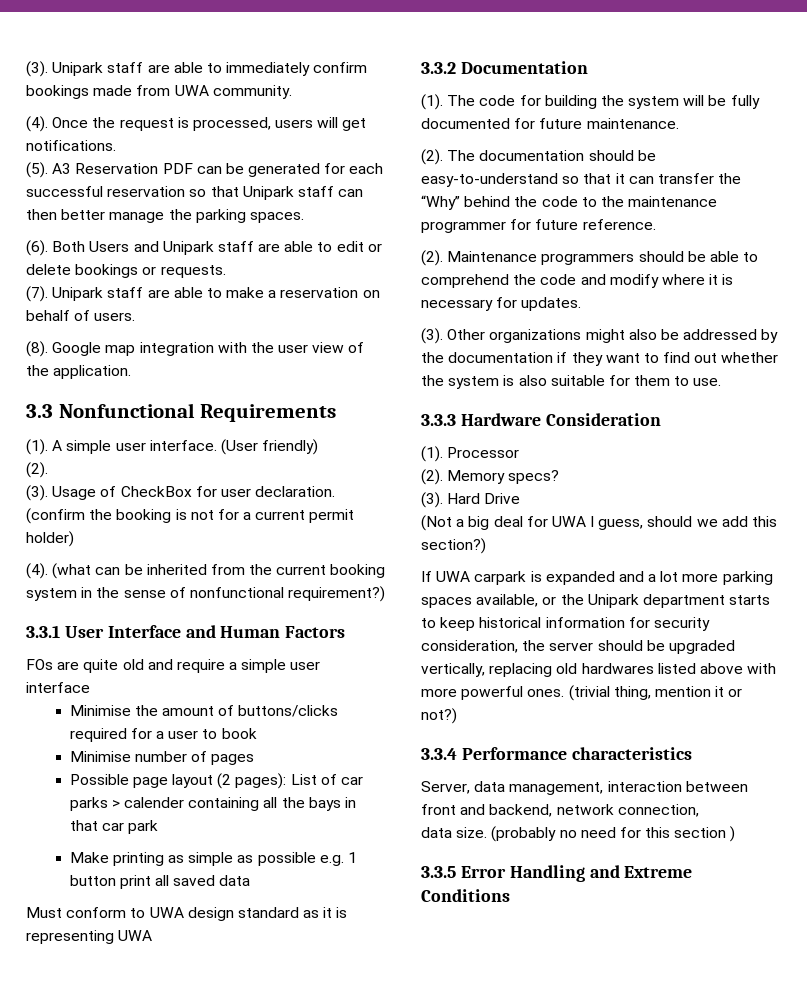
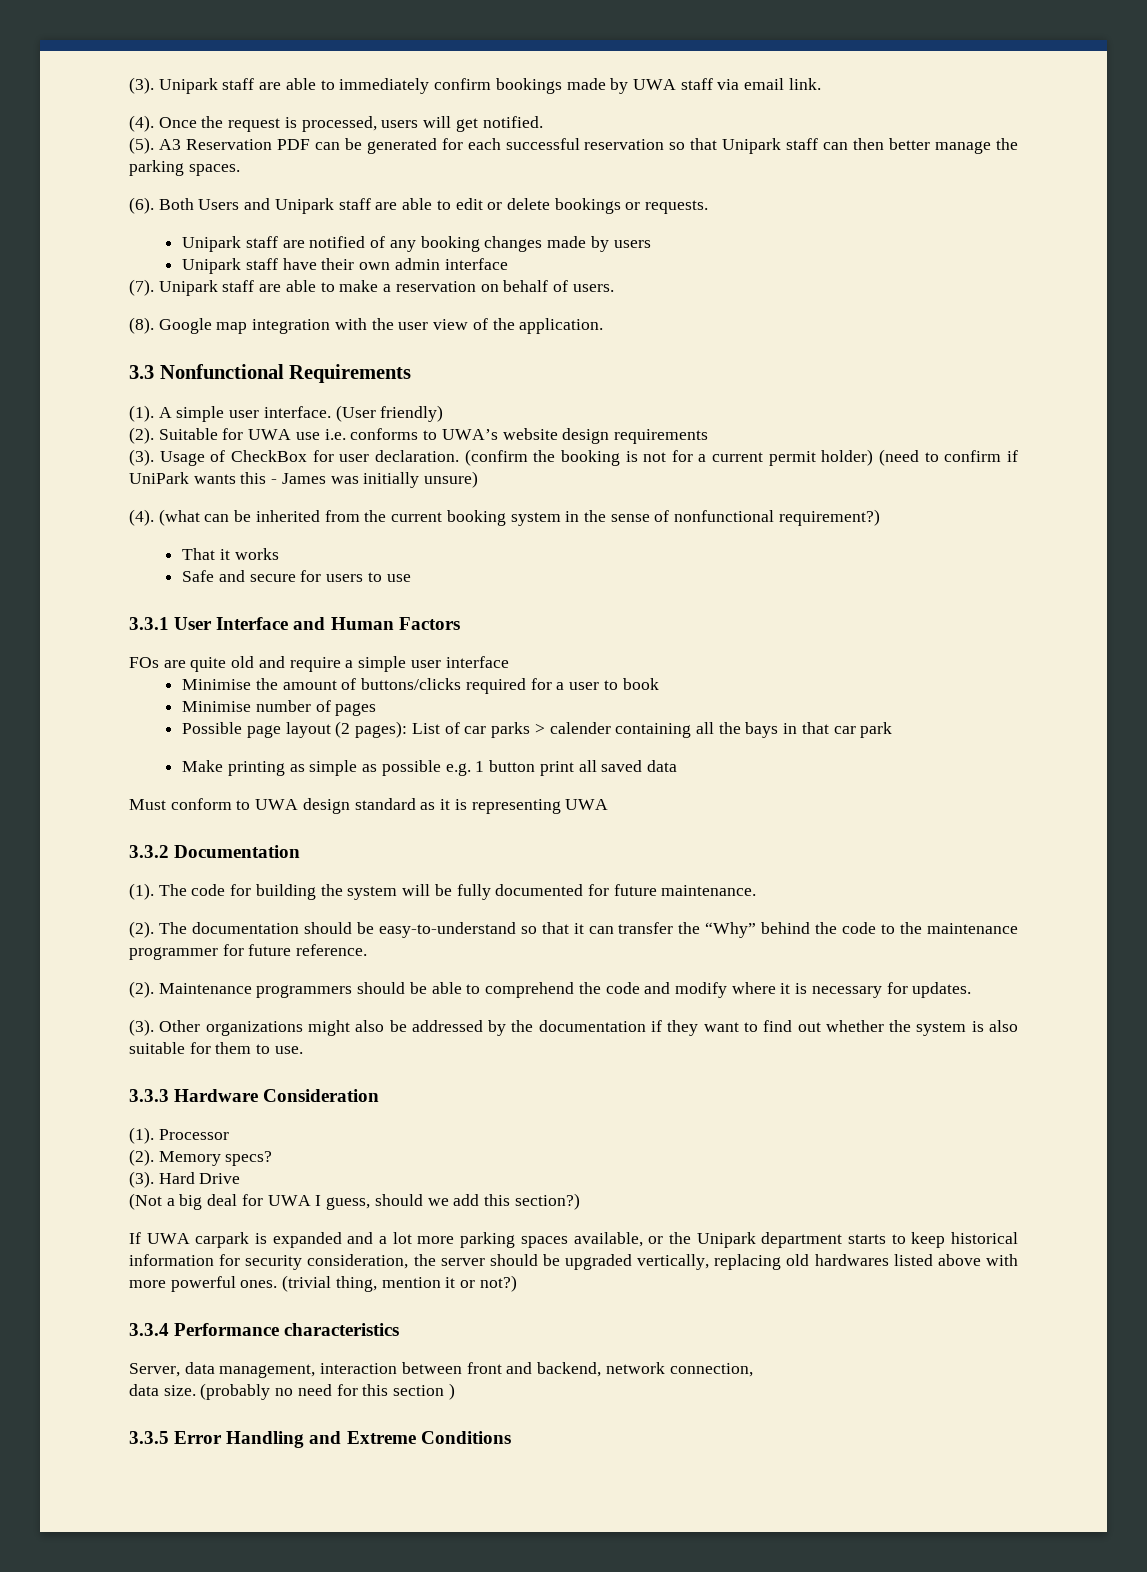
- Unipark staff are able to immediately confirm bookings made from UWA community.
+ Unipark staff are able to immediately confirm bookings made by UWA staff via email link.
- Once the request is processed, users will get notifications.
+ Once the request is processed, users will get notified.
+ Unipark staff are notified of any booking changes made by users
+ Unipark staff have their own admin interface
+ Suitable for UWA use i.e. conforms to UWA’s website design requirements
- (confirm the booking is not for a current permit holder)
+ (confirm the booking is not for a current permit holder) (need to confirm if UniPark wants this - James was initially unsure)
+ That it works
+ Safe and secure for users to use

